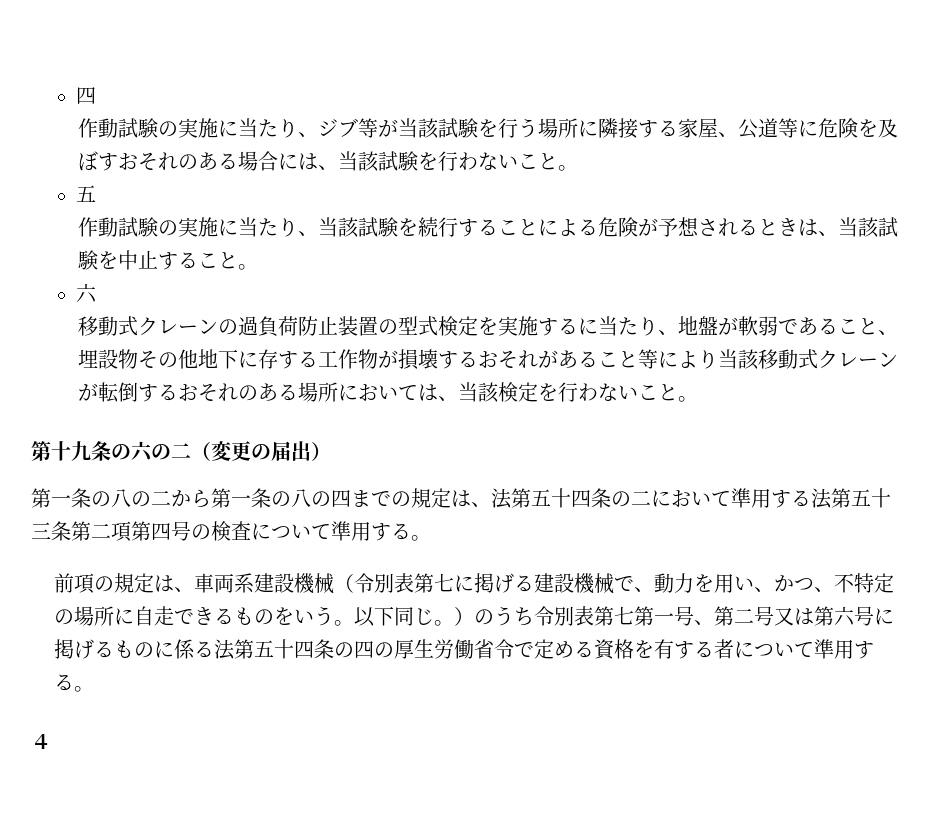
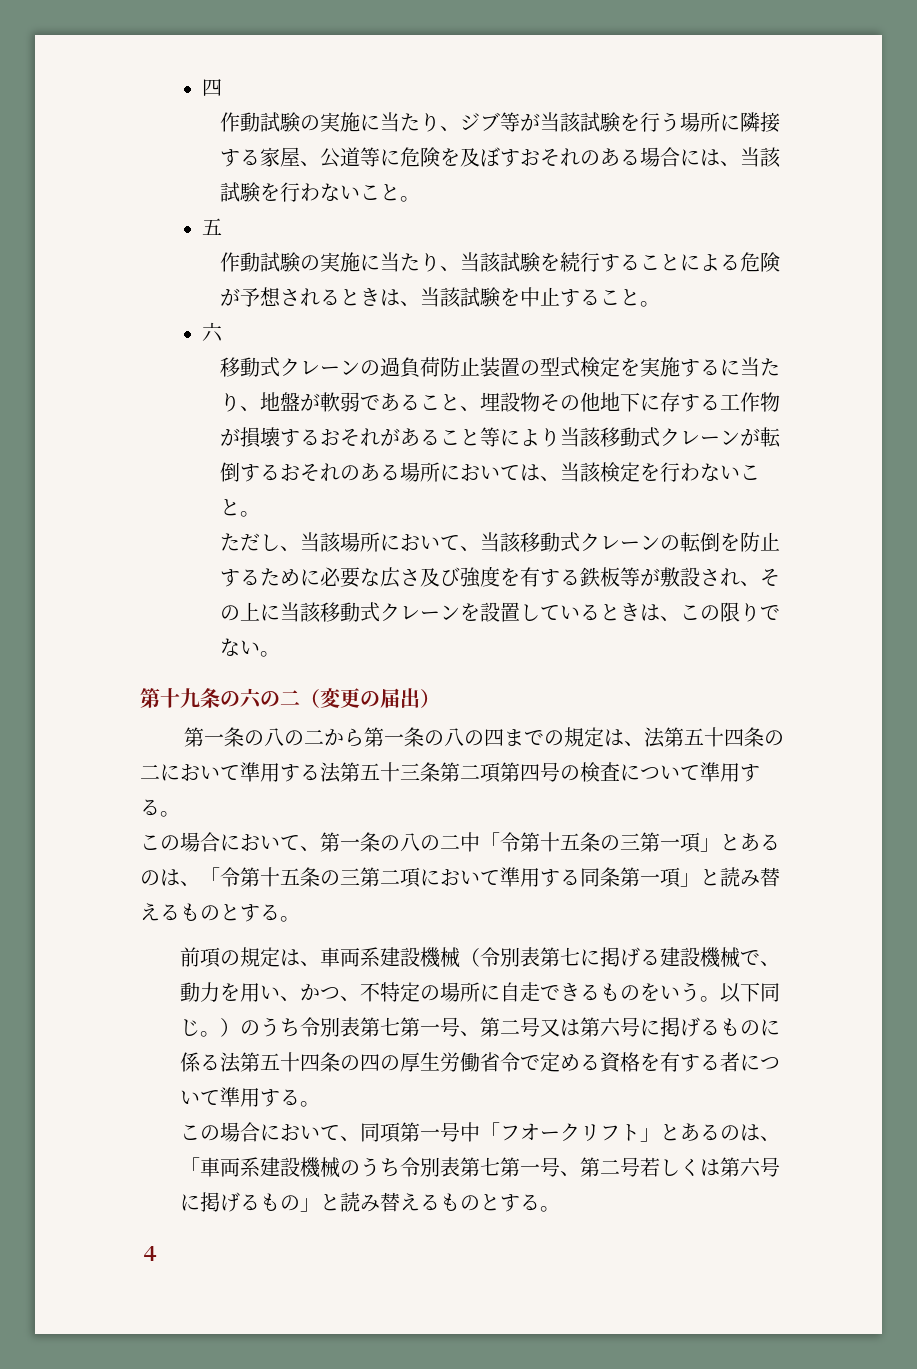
+ ただし、当該場所において、当該移動式クレーンの転倒を防止するために必要な広さ及び強度を有する鉄板等が敷設され、その上に当該移動式クレーンを設置しているときは、この限りでない。
+ この場合において、第一条の八の二中「令第十五条の三第一項」とあるのは、「令第十五条の三第二項において準用する同条第一項」と読み替えるものとする。
+ この場合において、同項第一号中「フオークリフト」とあるのは、「車両系建設機械のうち令別表第七第一号、第二号若しくは第六号に掲げるもの」と読み替えるものとする。

